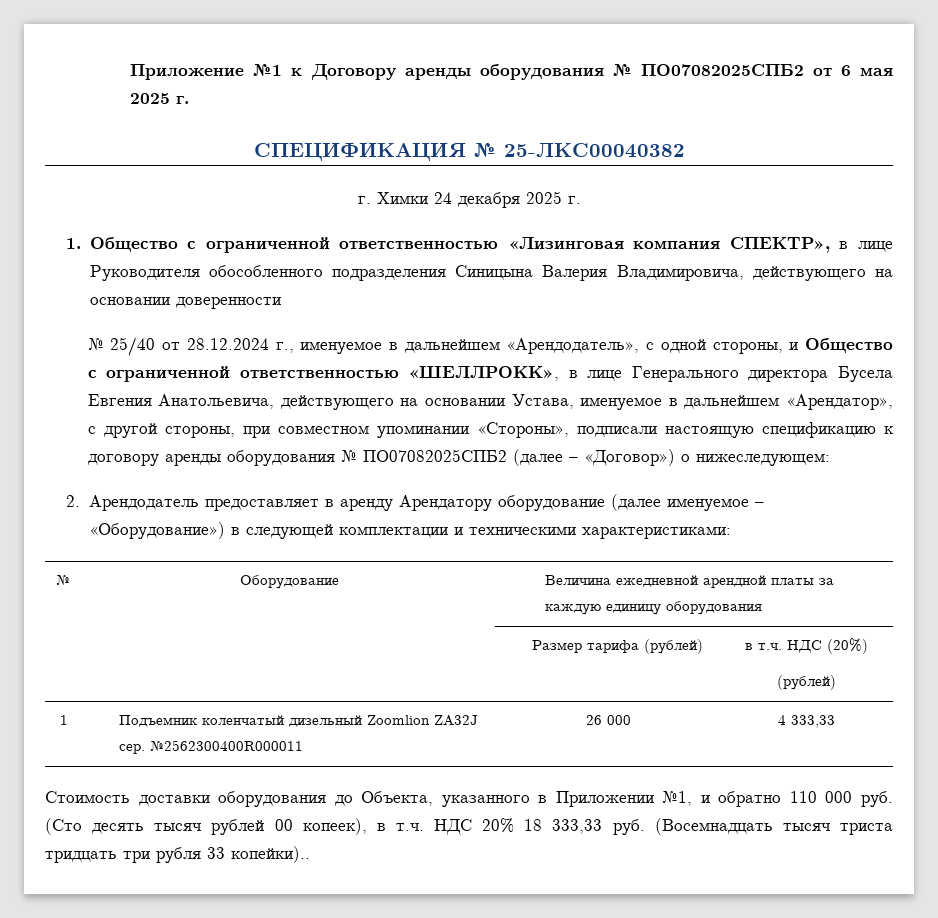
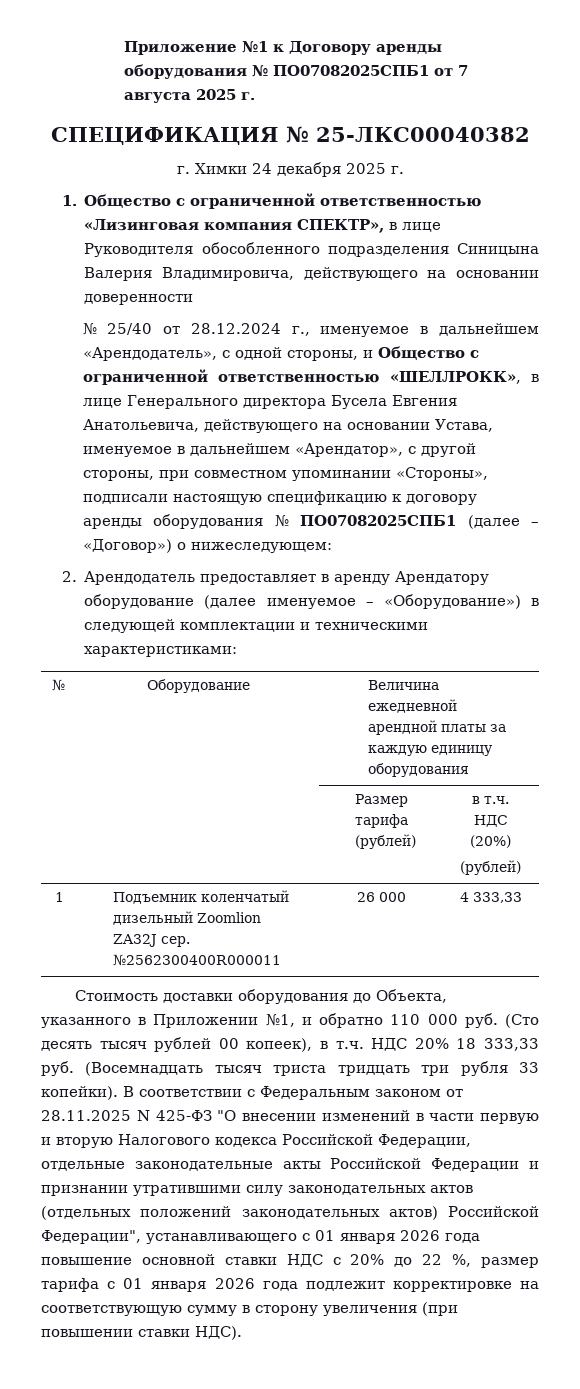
- Приложение №1 к Договору аренды оборудования № ПО07082025СПБ2 от 6 мая 2025 г.
+ Приложение №1 к Договору аренды оборудования № ПО07082025СПБ1 от 7 августа 2025 г.
- № 25/40 от 28.12.2024 г., именуемое в дальнейшем «Арендодатель», с одной стороны, и Общество с ограниченной ответственностью «ШЕЛЛРОКК», в лице Генерального директора Бусела Евгения Анатольевича, действующего на основании Устава, именуемое в дальнейшем «Арендатор», с другой стороны, при совместном упоминании «Стороны», подписали настоящую спецификацию к договору аренды оборудования № ПО07082025СПБ2 (далее – «Договор») о нижеследующем:
+ № 25/40 от 28.12.2024 г., именуемое в дальнейшем «Арендодатель», с одной стороны, и Общество с ограниченной ответственностью «ШЕЛЛРОКК», в лице Генерального директора Бусела Евгения Анатольевича, действующего на основании Устава, именуемое в дальнейшем «Арендатор», с другой стороны, при совместном упоминании «Стороны», подписали настоящую спецификацию к договору аренды оборудования № ПО07082025СПБ1 (далее – «Договор») о нижеследующем:
- Стоимость доставки оборудования до Объекта, указанного в Приложении №1, и обратно 110 000 руб. (Сто десять тысяч рублей 00 копеек), в т.ч. НДС 20% 18 333,33 руб. (Восемнадцать тысяч триста тридцать три рубля 33 копейки)..
+ Стоимость доставки оборудования до Объекта, указанного в Приложении №1, и обратно 110 000 руб. (Сто десять тысяч рублей 00 копеек), в т.ч. НДС 20% 18 333,33 руб. (Восемнадцать тысяч триста тридцать три рубля 33 копейки). В соответствии с Федеральным законом от 28.11.2025 N 425-ФЗ "О внесении изменений в части первую и вторую Налогового кодекса Российской Федерации, отдельные законодательные акты Российской Федерации и признании утратившими силу законодательных актов (отдельных положений законодательных актов) Российской Федерации", устанавливающего с 01 января 2026 года повышение основной ставки НДС с 20% до 22 %, размер тарифа с 01 января 2026 года подлежит корректировке на соответствующую сумму в сторону увеличения (при повышении ставки НДС).

